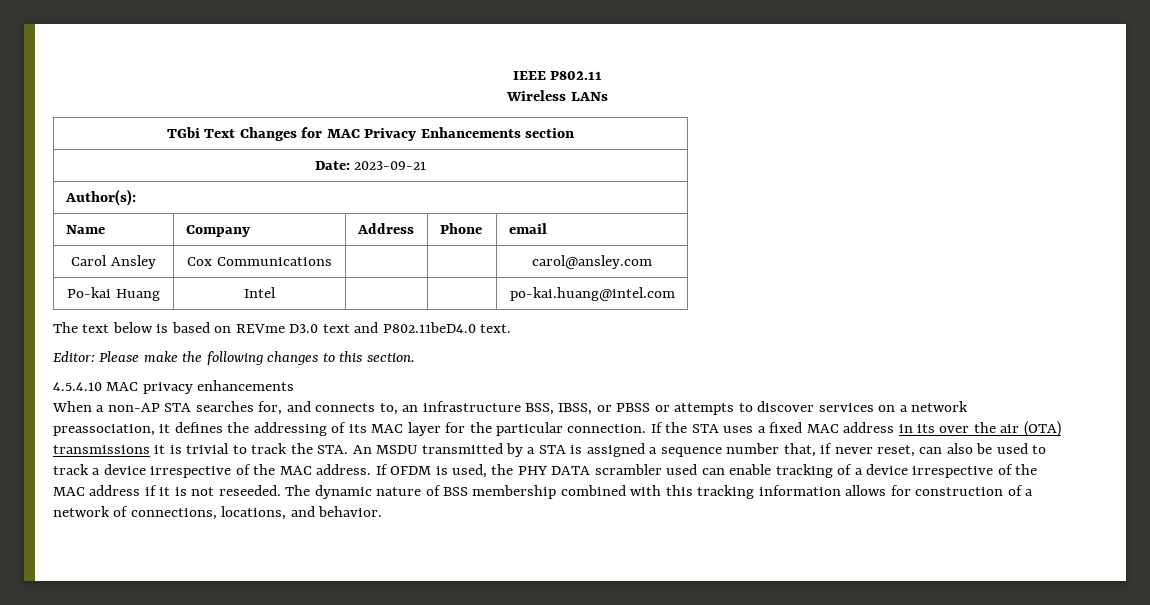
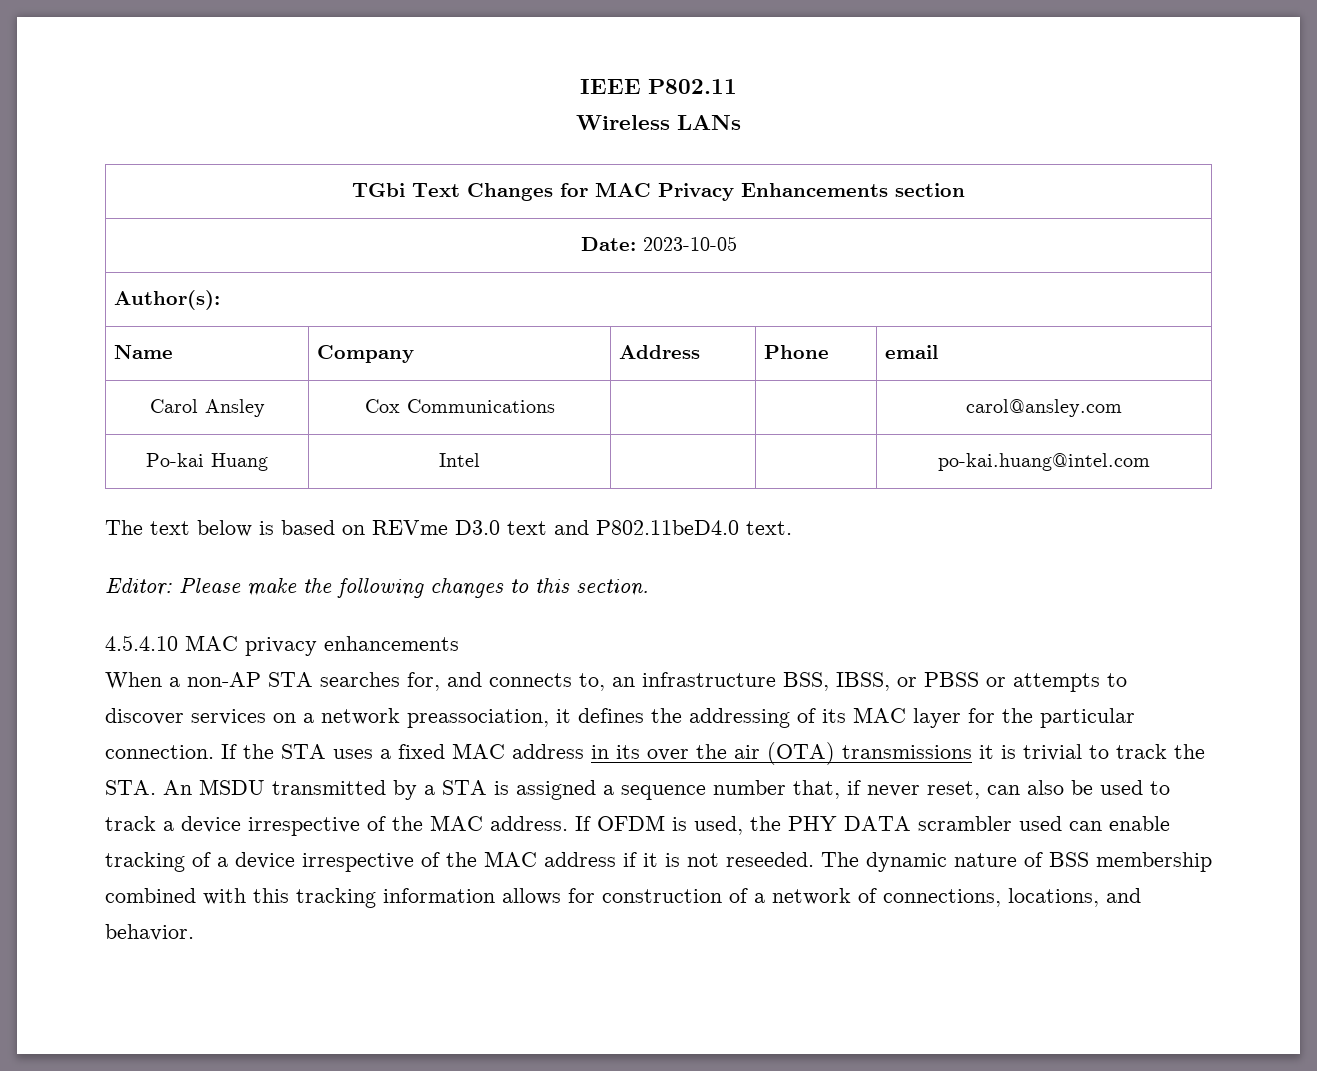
- Date: 2023-09-21
+ Date: 2023-10-05

